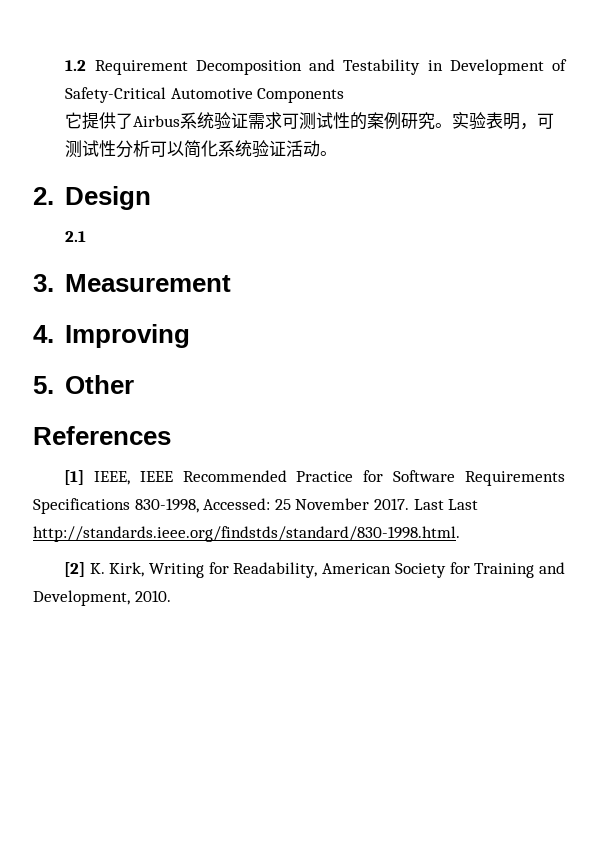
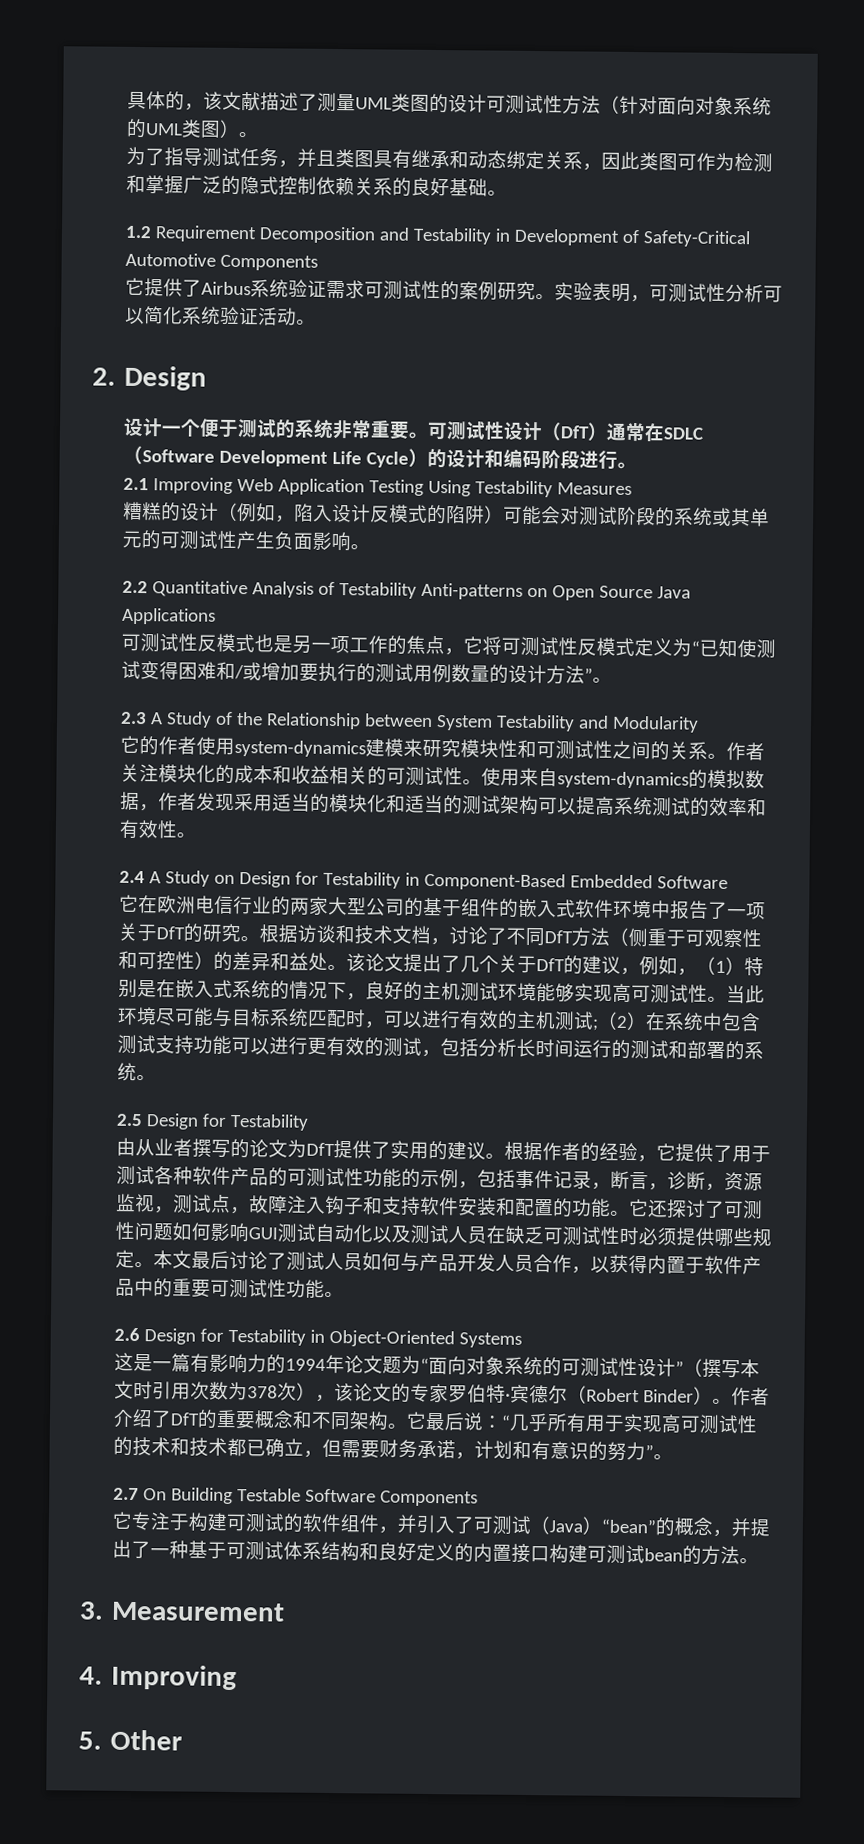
+ 具体的，该文献描述了测量UML类图的设计可测试性方法（针对面向对象系统的UML类图）。
+ 为了指导测试任务，并且类图具有继承和动态绑定关系，因此类图可作为检测和掌握广泛的隐式控制依赖关系的良好基础。
- 2.1
+ 设计一个便于测试的系统非常重要。可测试性设计（DfT）通常在SDLC（Software Development Life Cycle）的设计和编码阶段进行。
+ 2.1 Improving Web Application Testing Using Testability Measures
+ 糟糕的设计（例如，陷入设计反模式的陷阱）可能会对测试阶段的系统或其单元的可测试性产生负面影响。
+ 2.2 Quantitative Analysis of Testability Anti-patterns on Open Source Java Applications
+ 可测试性反模式也是另一项工作的焦点，它将可测试性反模式定义为“已知使测试变得困难和/或增加要执行的测试用例数量的设计方法”。
+ 2.3 A Study of the Relationship between System Testability and Modularity
+ 它的作者使用system-dynamics建模来研究模块性和可测试性之间的关系。作者关注模块化的成本和收益相关的可测试性。使用来自system-dynamics的模拟数据，作者发现采用适当的模块化和适当的测试架构可以提高系统测试的效率和有效性。
+ 2.4 A Study on Design for Testability in Component-Based Embedded Software
+ 它在欧洲电信行业的两家大型公司的基于组件的嵌入式软件环境中报告了一项关于DfT的研究。根据访谈和技术文档，讨论了不同DfT方法（侧重于可观察性和可控性）的差异和益处。该论文提出了几个关于DfT的建议，例如，（1）特别是在嵌入式系统的情况下，良好的主机测试环境能够实现高可测试性。当此环境尽可能与目标系统匹配时，可以进行有效的主机测试;（2）在系统中包含测试支持功能可以进行更有效的测试，包括分析长时间运行的测试和部署的系统。
+ 2.5 Design for Testability
+ 由从业者撰写的论文为DfT提供了实用的建议。根据作者的经验，它提供了用于测试各种软件产品的可测试性功能的示例，包括事件记录，断言，诊断，资源监视，测试点，故障注入钩子和支持软件安装和配置的功能。它还探讨了可测性问题如何影响GUI测试自动化以及测试人员在缺乏可测试性时必须提供哪些规定。本文最后讨论了测试人员如何与产品开发人员合作，以获得内置于软件产品中的重要可测试性功能。
+ 2.6 Design for Testability in Object-Oriented Systems
+ 这是一篇有影响力的1994年论文题为“面向对象系统的可测试性设计”（撰写本文时引用次数为378次），该论文的专家罗伯特·宾德尔（Robert Binder）。作者介绍了DfT的重要概念和不同架构。它最后说：“几乎所有用于实现高可测试性的技术和技术都已确立，但需要财务承诺，计划和有意识的努力”。
+ 2.7 On Building Testable Software Components
+ 它专注于构建可测试的软件组件，并引入了可测试（Java）“bean”的概念，并提出了一种基于可测试体系结构和良好定义的内置接口构建可测试bean的方法。
- References
- [1] IEEE, IEEE Recommended Practice for Software Requirements Specifications 830-1998, Accessed: 25 November 2017. Last Last http://standards.ieee.org/findstds/standard/830-1998.html.
- [2] K. Kirk, Writing for Readability, American Society for Training and Development, 2010.

